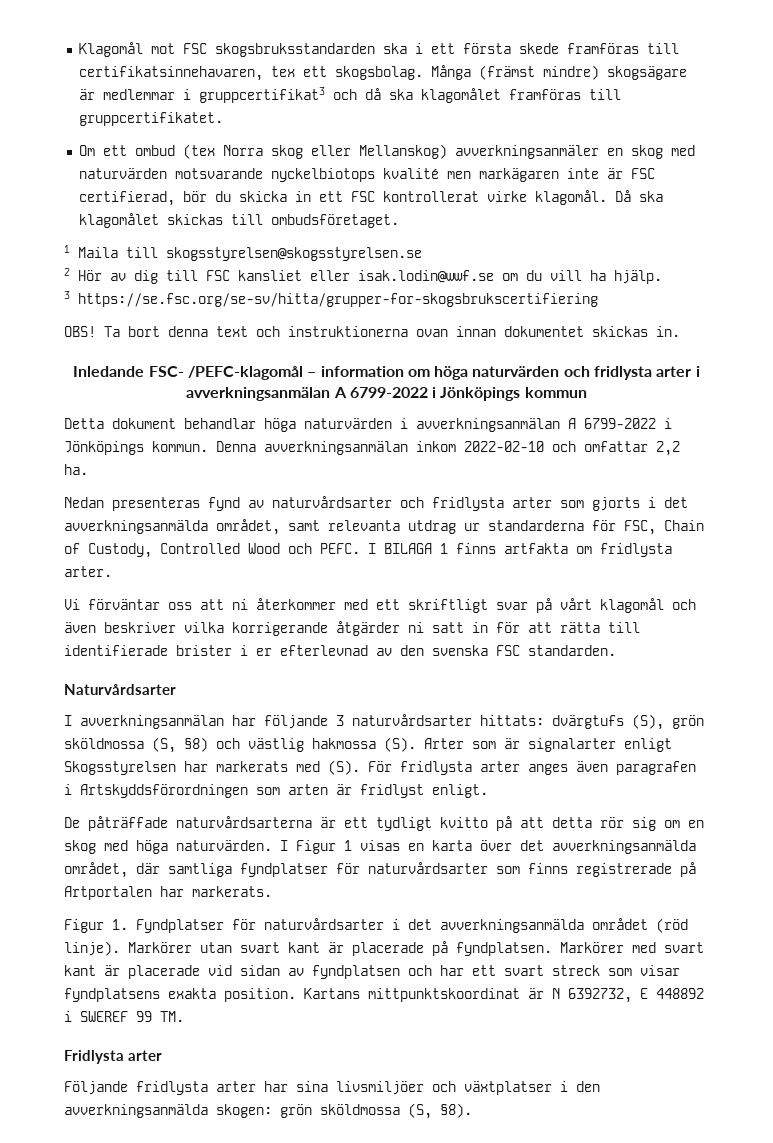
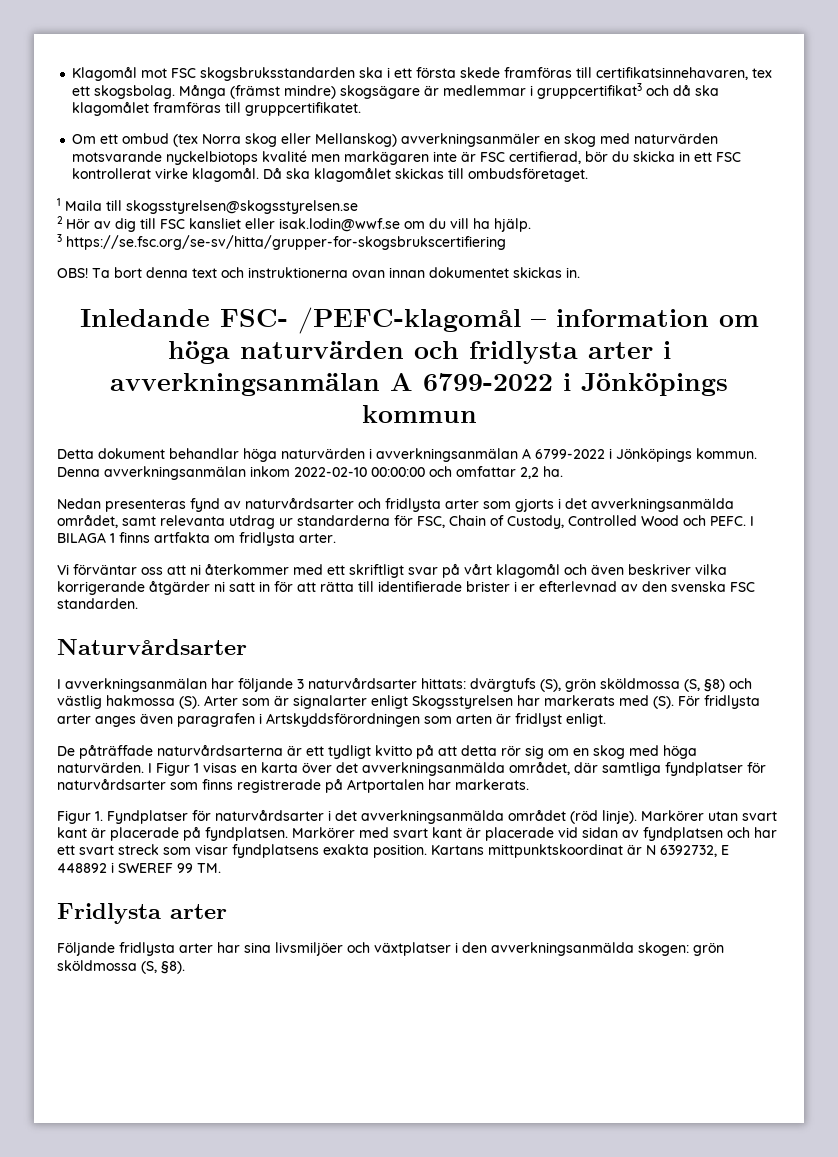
- Denna avverkningsanmälan inkom 2022-02-10 och omfattar 2,2 ha.
+ Denna avverkningsanmälan inkom 2022-02-10 00:00:00 och omfattar 2,2 ha.

